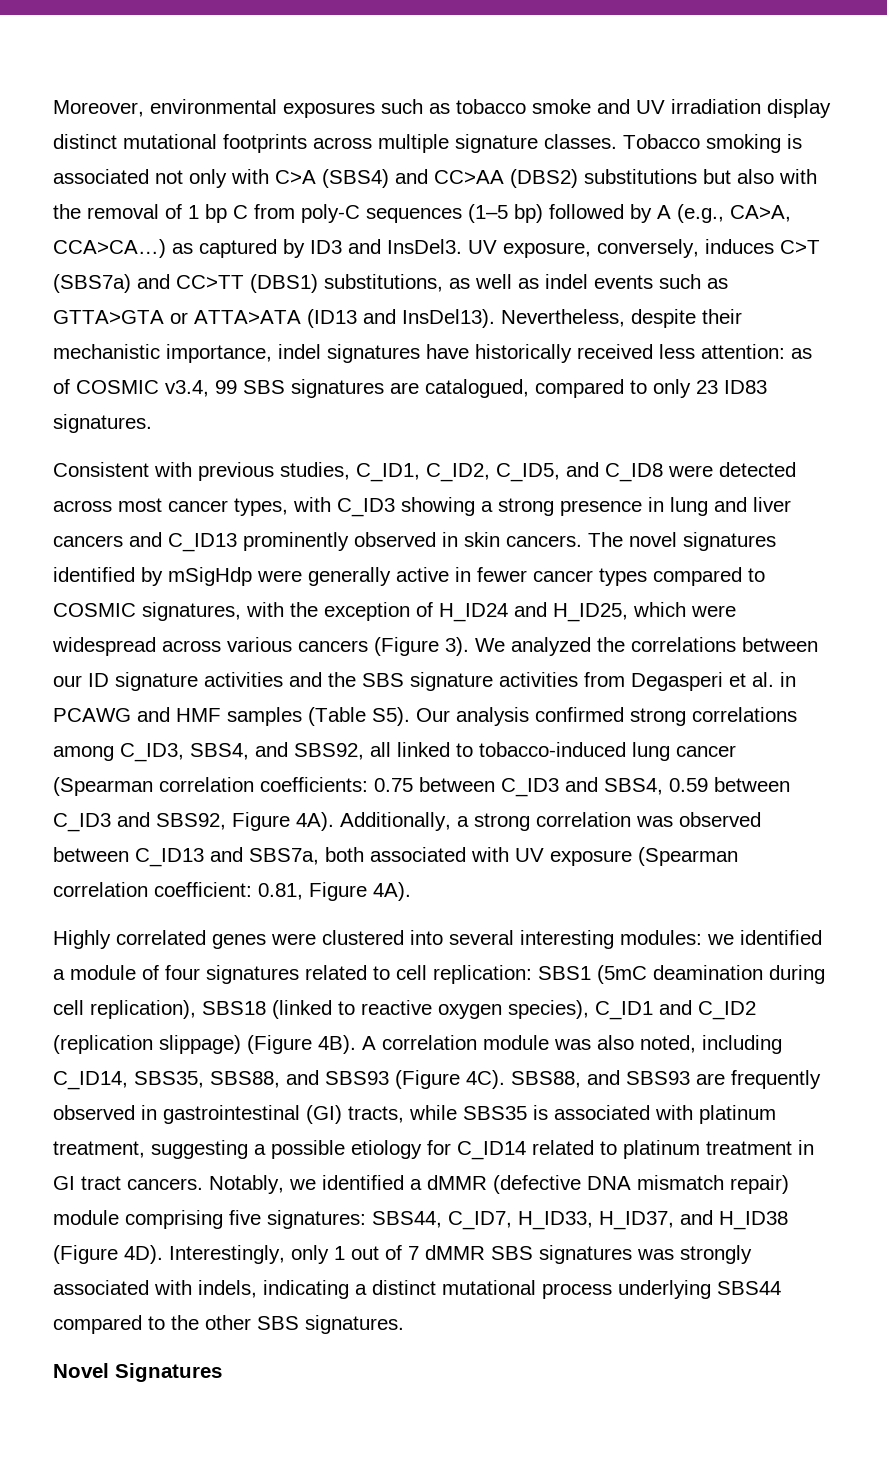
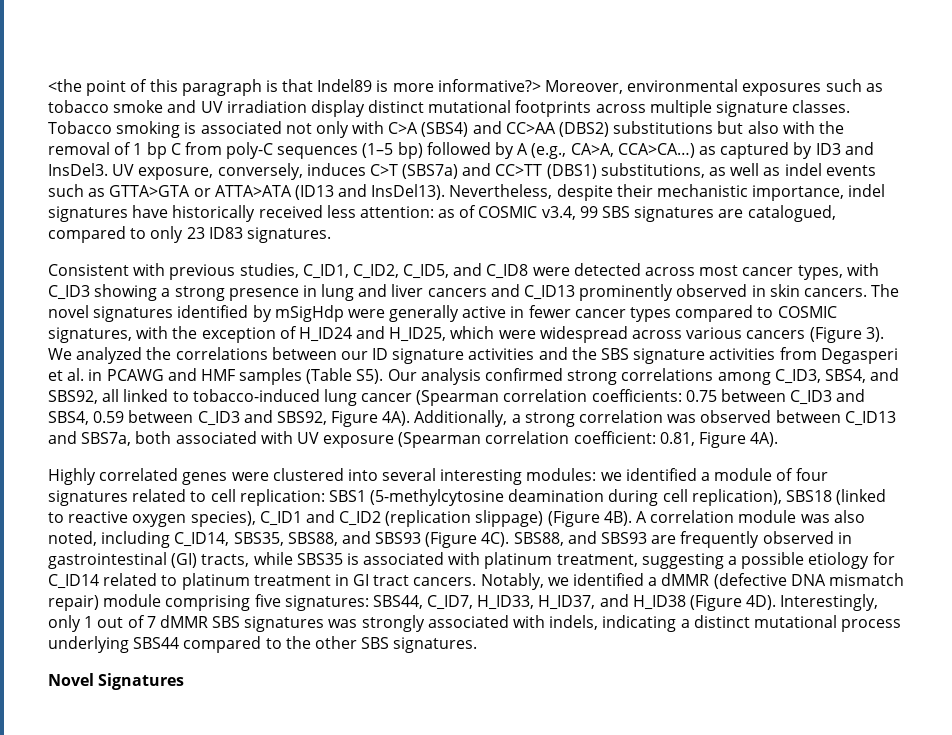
- Moreover, environmental exposures such as tobacco smoke and UV irradiation display distinct mutational footprints across multiple signature classes.
+ <the point of this paragraph is that Indel89 is more informative?> Moreover, environmental exposures such as tobacco smoke and UV irradiation display distinct mutational footprints across multiple signature classes.
- Highly correlated genes were clustered into several interesting modules: we identified a module of four signatures related to cell replication: SBS1 (5mC deamination during cell replication), SBS18 (linked to reactive oxygen species), C_ID1 and C_ID2 (replication slippage) (Figure 4B).
+ Highly correlated genes were clustered into several interesting modules: we identified a module of four signatures related to cell replication: SBS1 (5-methylcytosine deamination during cell replication), SBS18 (linked to reactive oxygen species), C_ID1 and C_ID2 (replication slippage) (Figure 4B).

